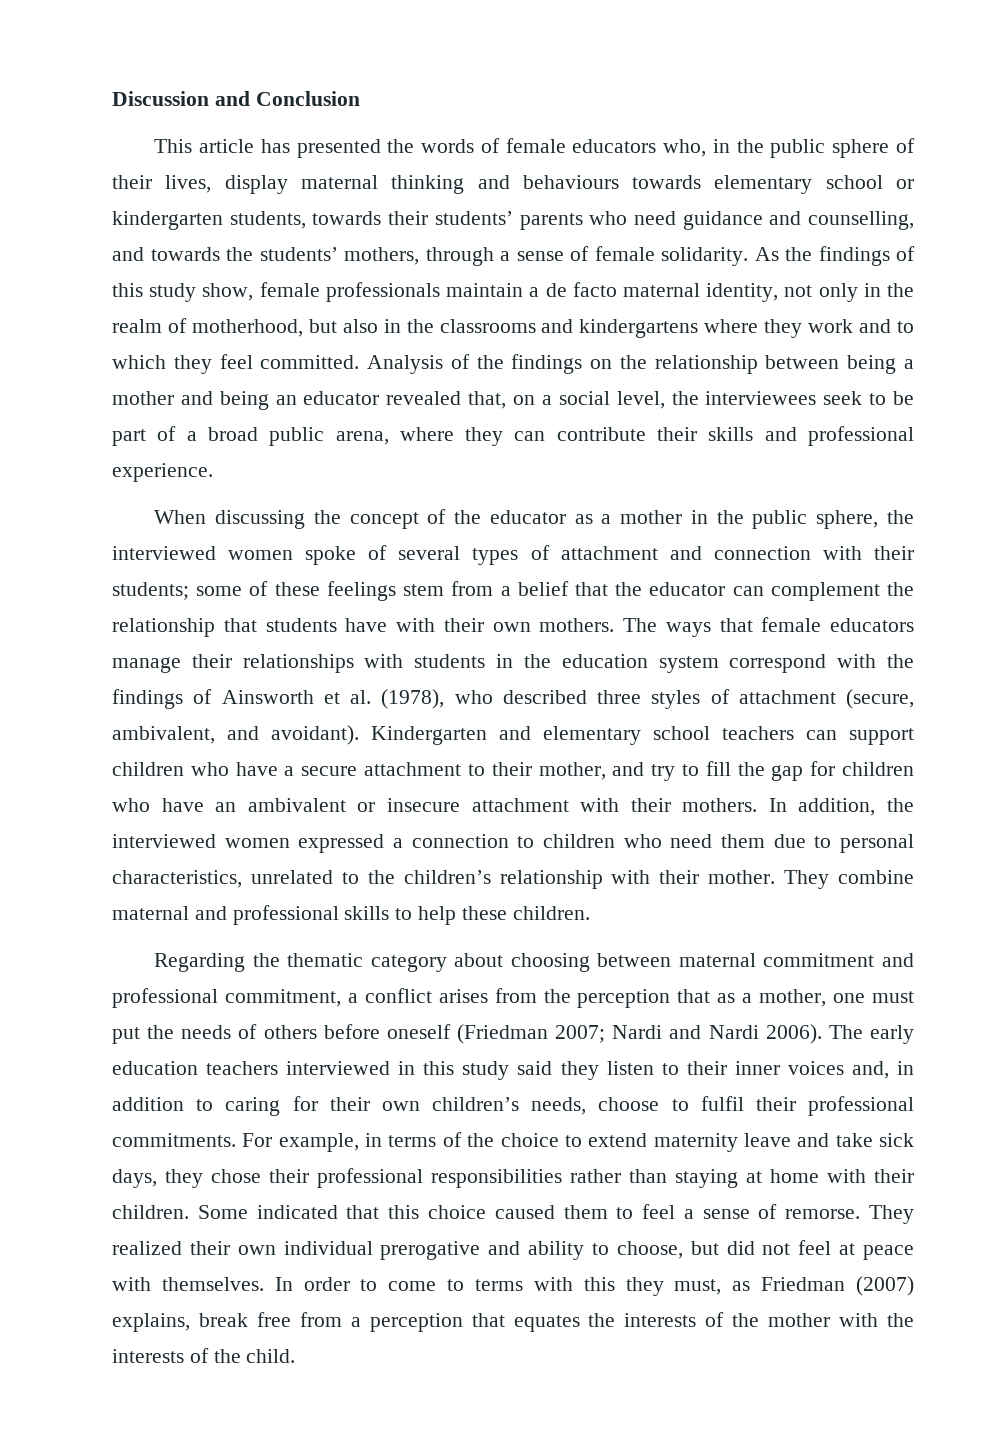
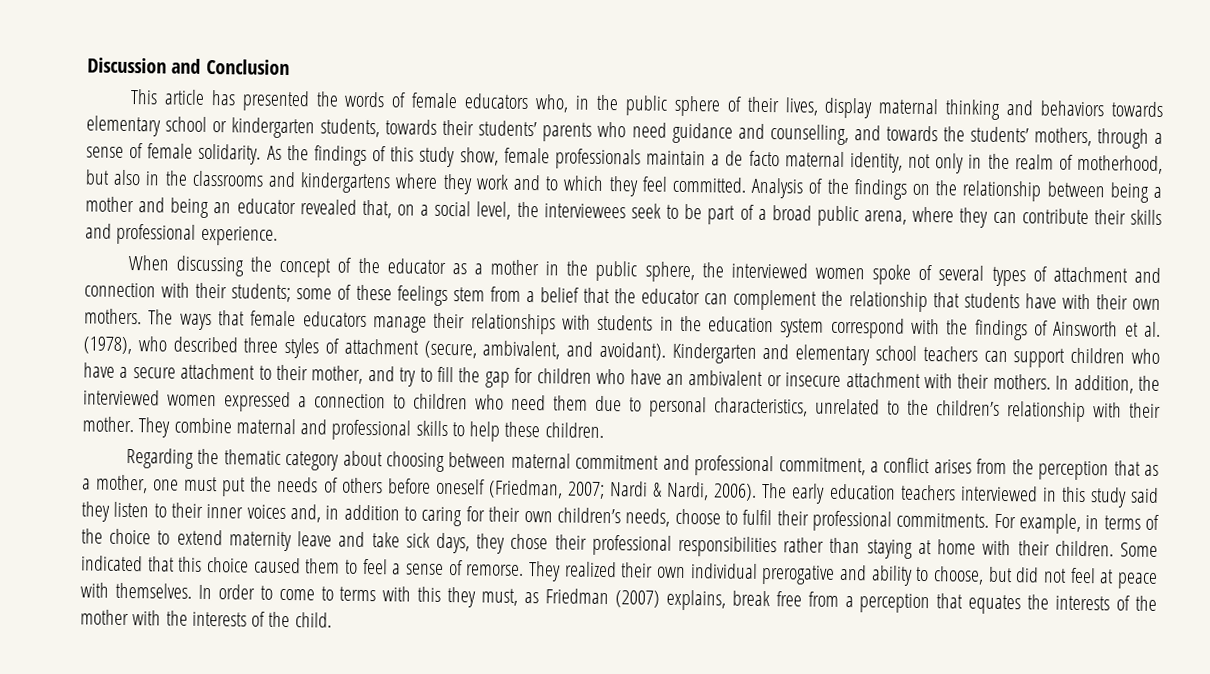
- This article has presented the words of female educators who, in the public sphere of their lives, display maternal thinking and behaviours towards elementary school or kindergarten students, towards their students’ parents who need guidance and counselling, and towards the students’ mothers, through a sense of female solidarity.
+ This article has presented the words of female educators who, in the public sphere of their lives, display maternal thinking and behaviors towards elementary school or kindergarten students, towards their students’ parents who need guidance and counselling, and towards the students’ mothers, through a sense of female solidarity.
- Regarding the thematic category about choosing between maternal commitment and professional commitment, a conflict arises from the perception that as a mother, one must put the needs of others before oneself (Friedman 2007; Nardi and Nardi 2006).
+ Regarding the thematic category about choosing between maternal commitment and professional commitment, a conflict arises from the perception that as a mother, one must put the needs of others before oneself (Friedman, 2007; Nardi & Nardi, 2006).

